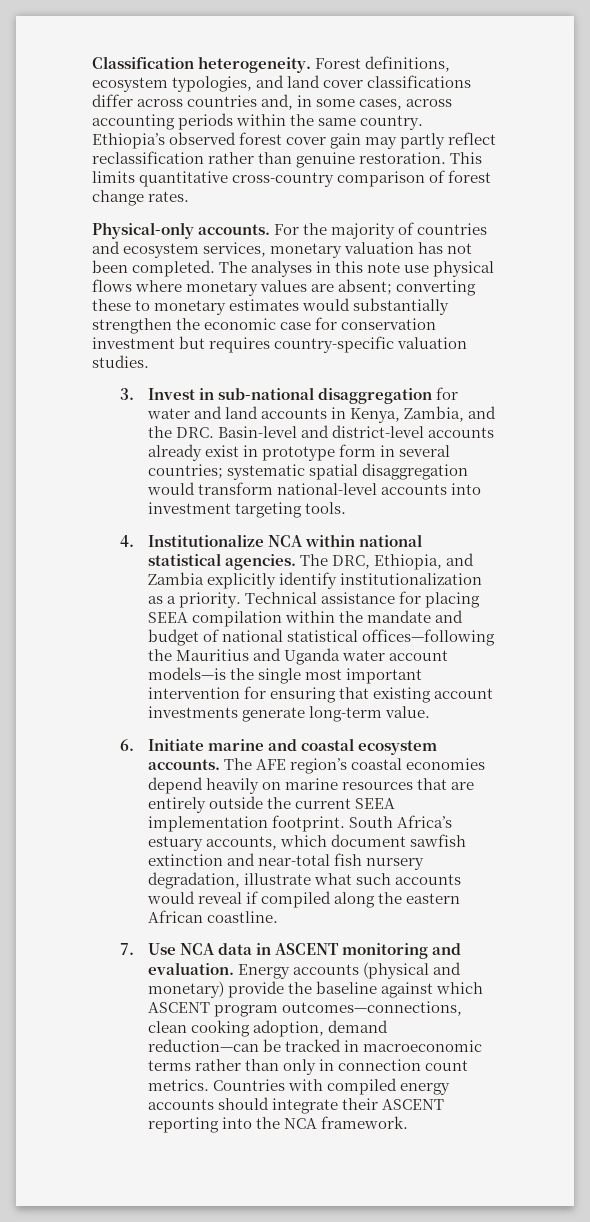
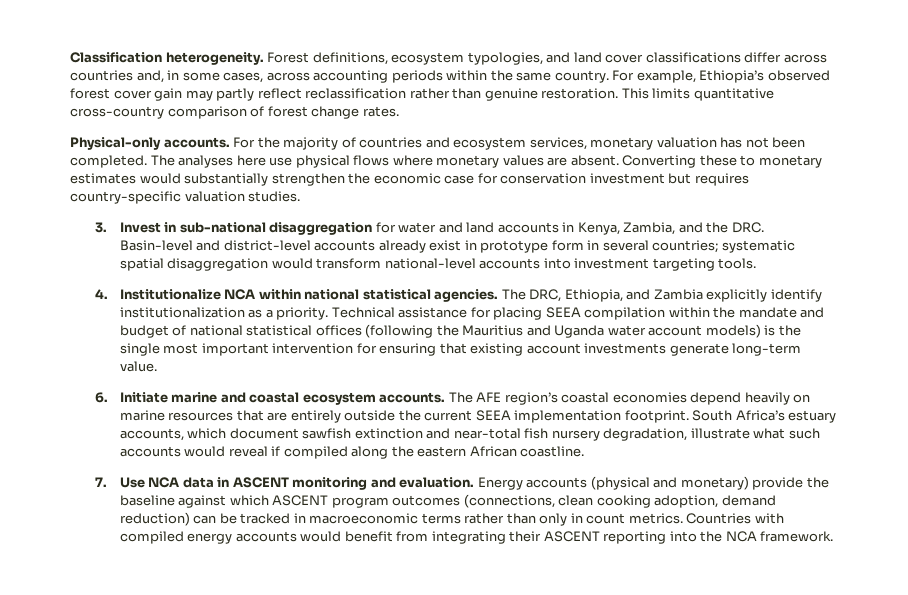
- Ethiopia’s observed forest cover gain may partly reflect reclassification rather than genuine restoration.
+ For example, Ethiopia’s observed forest cover gain may partly reflect reclassification rather than genuine restoration.
- The analyses in this note use physical flows where monetary values are absent; converting these to monetary estimates would substantially strengthen the economic case for conservation investment but requires country-specific valuation studies.
+ The analyses here use physical flows where monetary values are absent. Converting these to monetary estimates would substantially strengthen the economic case for conservation investment but requires country-specific valuation studies.
- Technical assistance for placing SEEA compilation within the mandate and budget of national statistical offices—following the Mauritius and Uganda water account models—is the single most important intervention for ensuring that existing account investments generate long-term value.
+ Technical assistance for placing SEEA compilation within the mandate and budget of national statistical offices (following the Mauritius and Uganda water account models) is the single most important intervention for ensuring that existing account investments generate long-term value.
- Energy accounts (physical and monetary) provide the baseline against which ASCENT program outcomes—connections, clean cooking adoption, demand reduction—can be tracked in macroeconomic terms rather than only in connection count metrics.
+ Energy accounts (physical and monetary) provide the baseline against which ASCENT program outcomes (connections, clean cooking adoption, demand reduction) can be tracked in macroeconomic terms rather than only in count metrics.
- Countries with compiled energy accounts should integrate their ASCENT reporting into the NCA framework.
+ Countries with compiled energy accounts would benefit from integrating their ASCENT reporting into the NCA framework.

